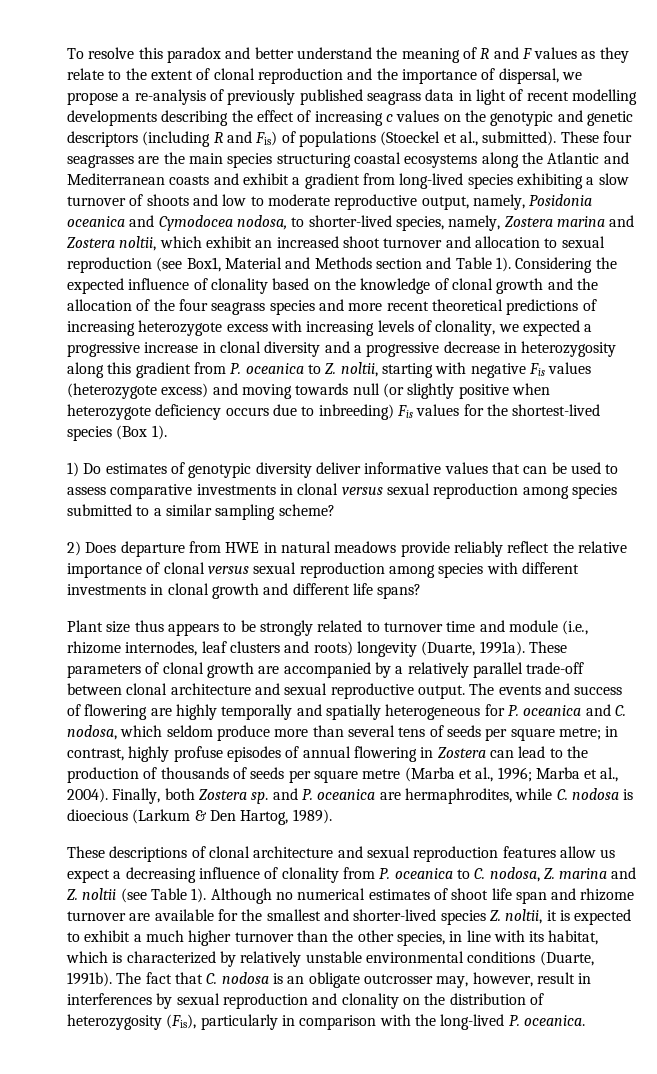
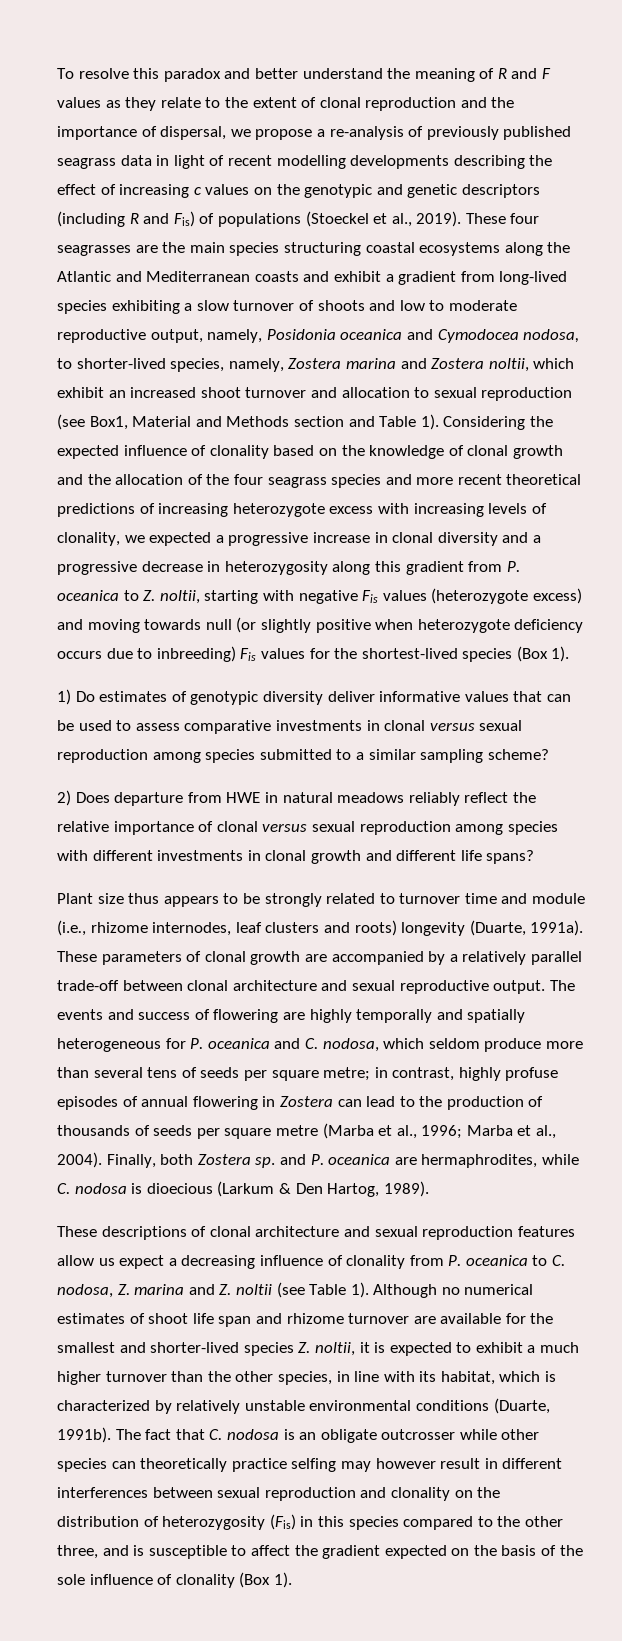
- To resolve this paradox and better understand the meaning of R and F values as they relate to the extent of clonal reproduction and the importance of dispersal, we propose a re-analysis of previously published seagrass data in light of recent modelling developments describing the effect of increasing c values on the genotypic and genetic descriptors (including R and Fis) of populations (Stoeckel et al., submitted).
+ To resolve this paradox and better understand the meaning of R and F values as they relate to the extent of clonal reproduction and the importance of dispersal, we propose a re-analysis of previously published seagrass data in light of recent modelling developments describing the effect of increasing c values on the genotypic and genetic descriptors (including R and Fis) of populations (Stoeckel et al., 2019).
- 2) Does departure from HWE in natural meadows provide reliably reflect the relative importance of clonal versus sexual reproduction among species with different investments in clonal growth and different life spans?
+ 2) Does departure from HWE in natural meadows reliably reflect the relative importance of clonal versus sexual reproduction among species with different investments in clonal growth and different life spans?
- The fact that C. nodosa is an obligate outcrosser may, however, result in interferences by sexual reproduction and clonality on the distribution of heterozygosity (Fis), particularly in comparison with the long-lived P. oceanica.
+ The fact that C. nodosa is an obligate outcrosser while other species can theoretically practice selfing may however result in different interferences between sexual reproduction and clonality on the distribution of heterozygosity (Fis) in this species compared to the other three, and is susceptible to affect the gradient expected on the basis of the sole influence of clonality (Box 1).

